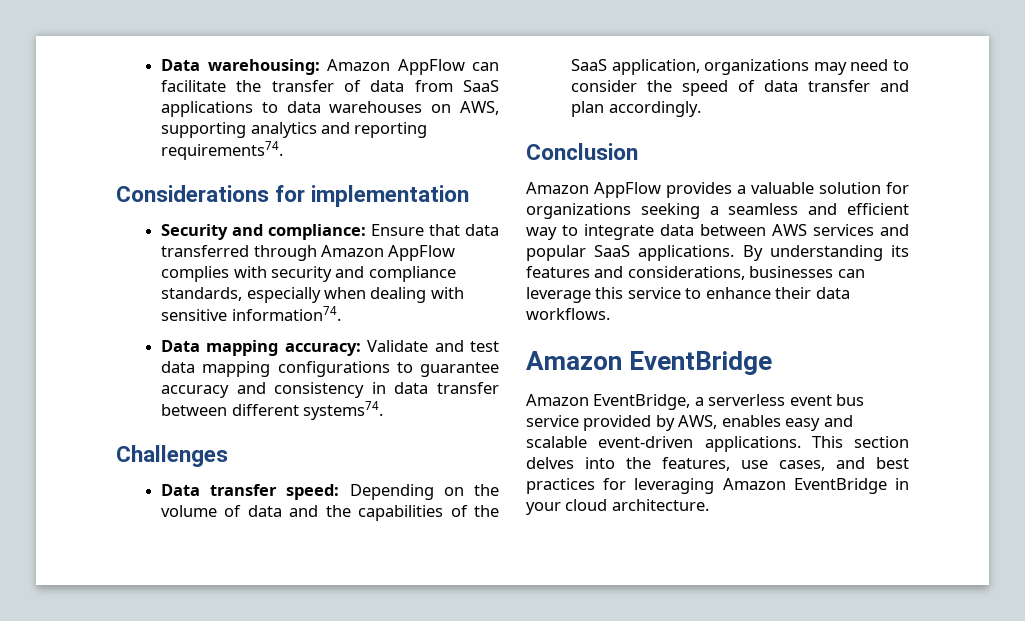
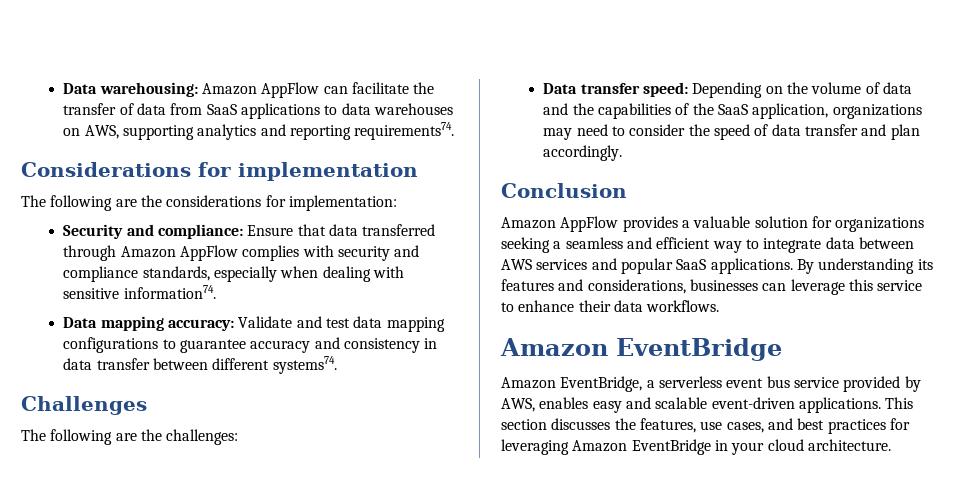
+ The following are the considerations for implementation:
+ The following are the challenges:
- This section delves into the features, use cases, and best practices for leveraging Amazon EventBridge in your cloud architecture.
+ This section discusses the features, use cases, and best practices for leveraging Amazon EventBridge in your cloud architecture.

